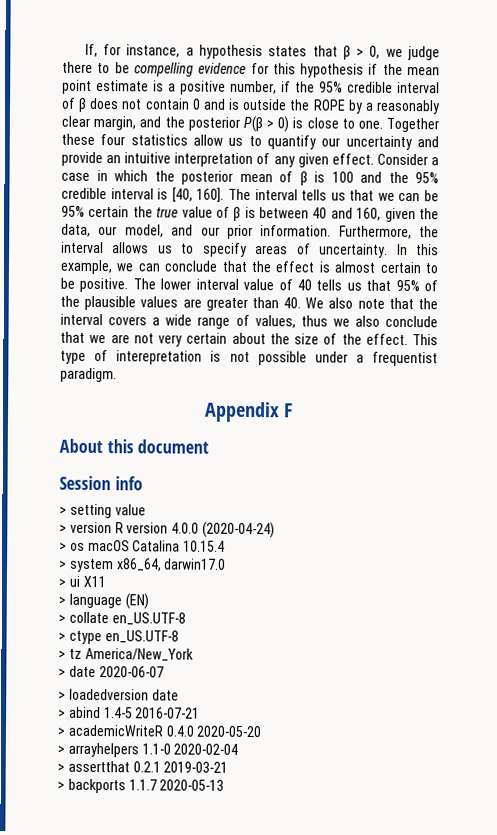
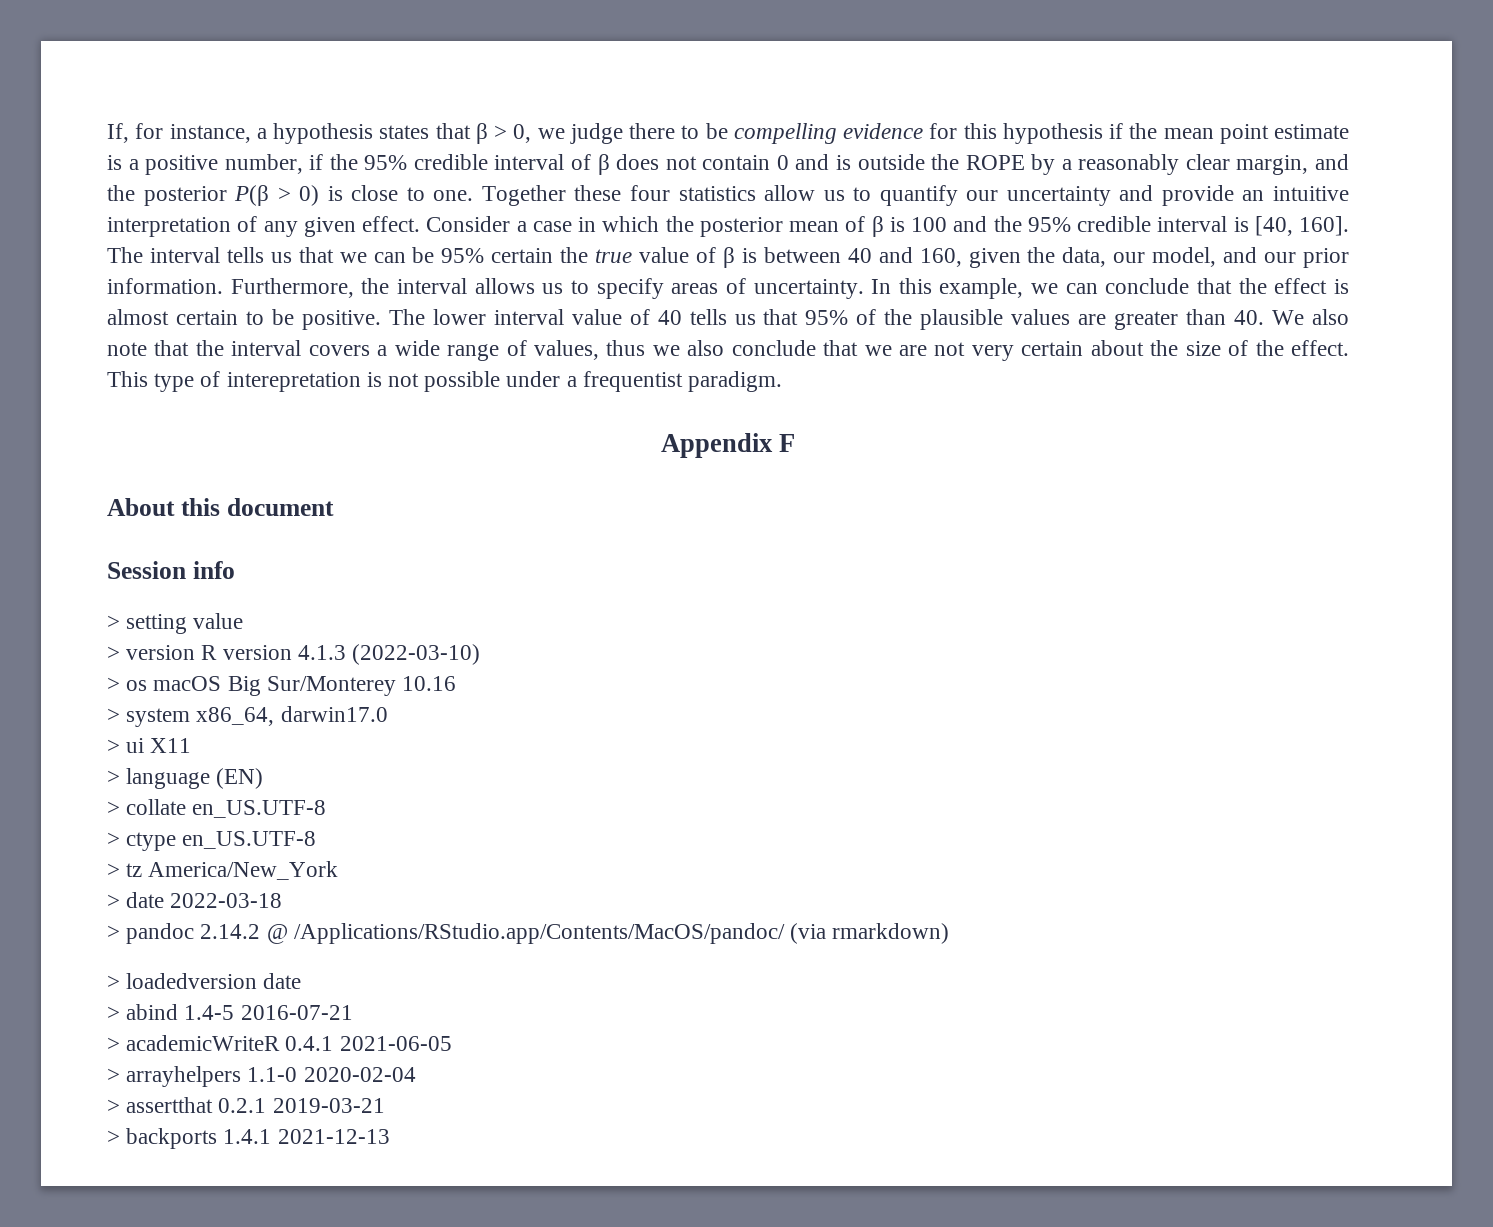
- > version R version 4.0.0 (2020-04-24)
+ > version R version 4.1.3 (2022-03-10)
- > os macOS Catalina 10.15.4
+ > os macOS Big Sur/Monterey 10.16
- > date 2020-06-07
+ > date 2022-03-18
+ > pandoc 2.14.2 @ /Applications/RStudio.app/Contents/MacOS/pandoc/ (via rmarkdown)
- > academicWriteR 0.4.0 2020-05-20
+ > academicWriteR 0.4.1 2021-06-05
- > backports 1.1.7 2020-05-13
+ > backports 1.4.1 2021-12-13

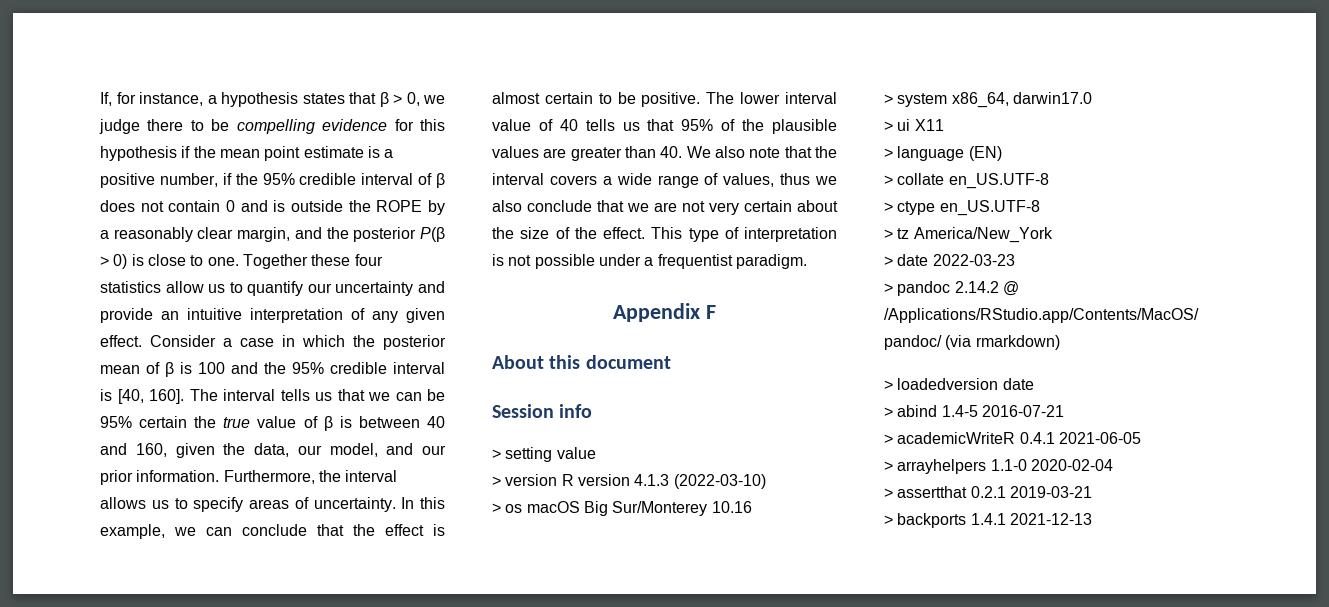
- This type of interepretation is not possible under a frequentist paradigm.
+ This type of interpretation is not possible under a frequentist paradigm.
- > date 2022-03-18
+ > date 2022-03-23

